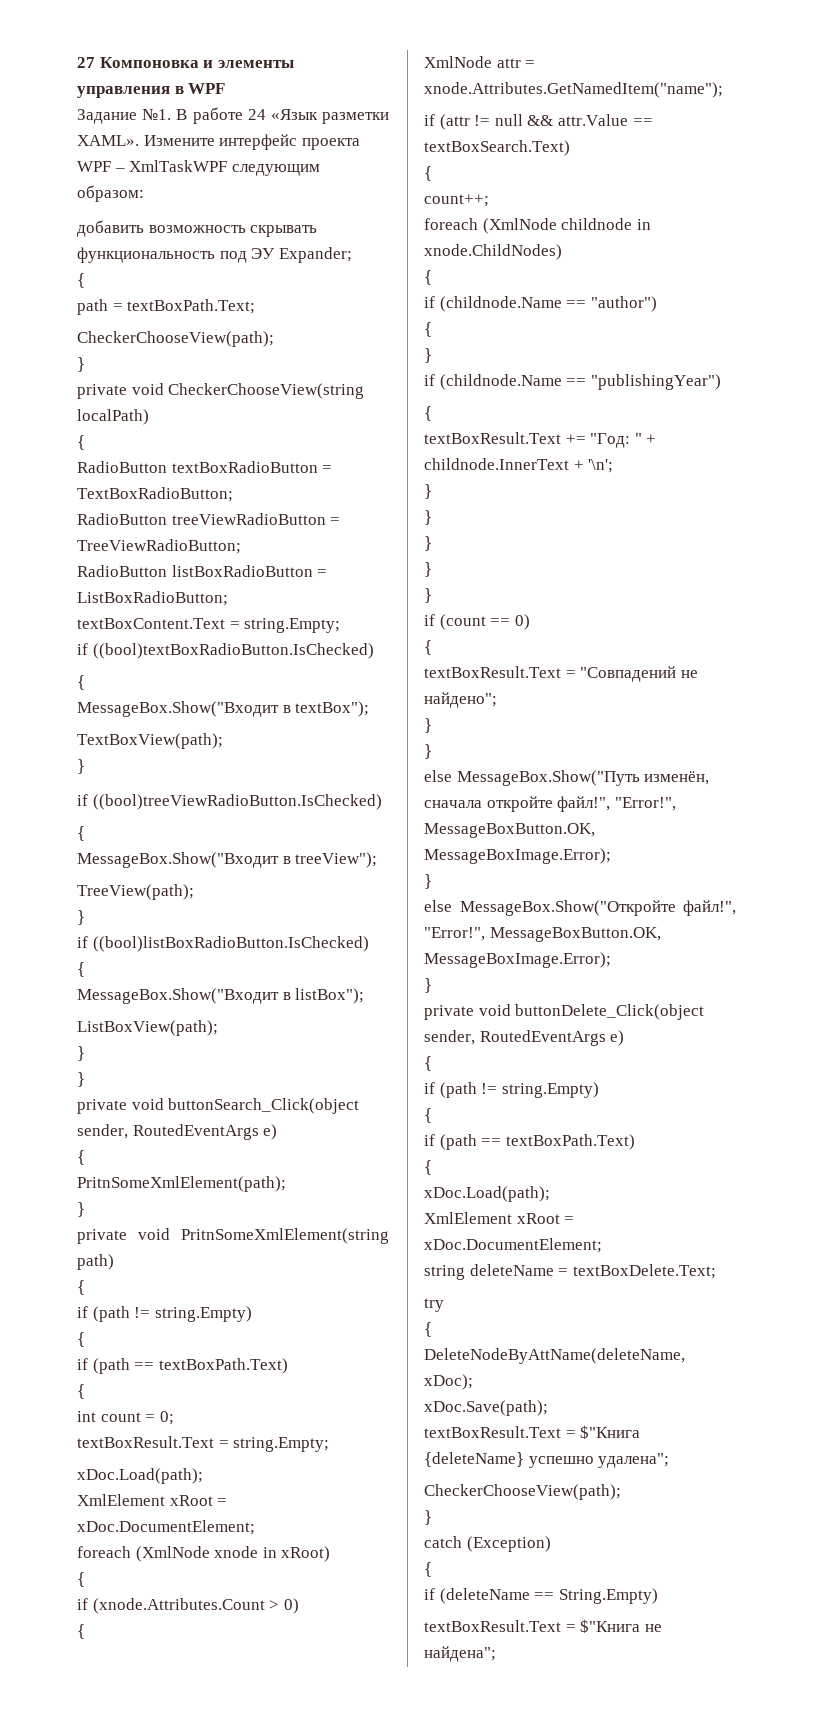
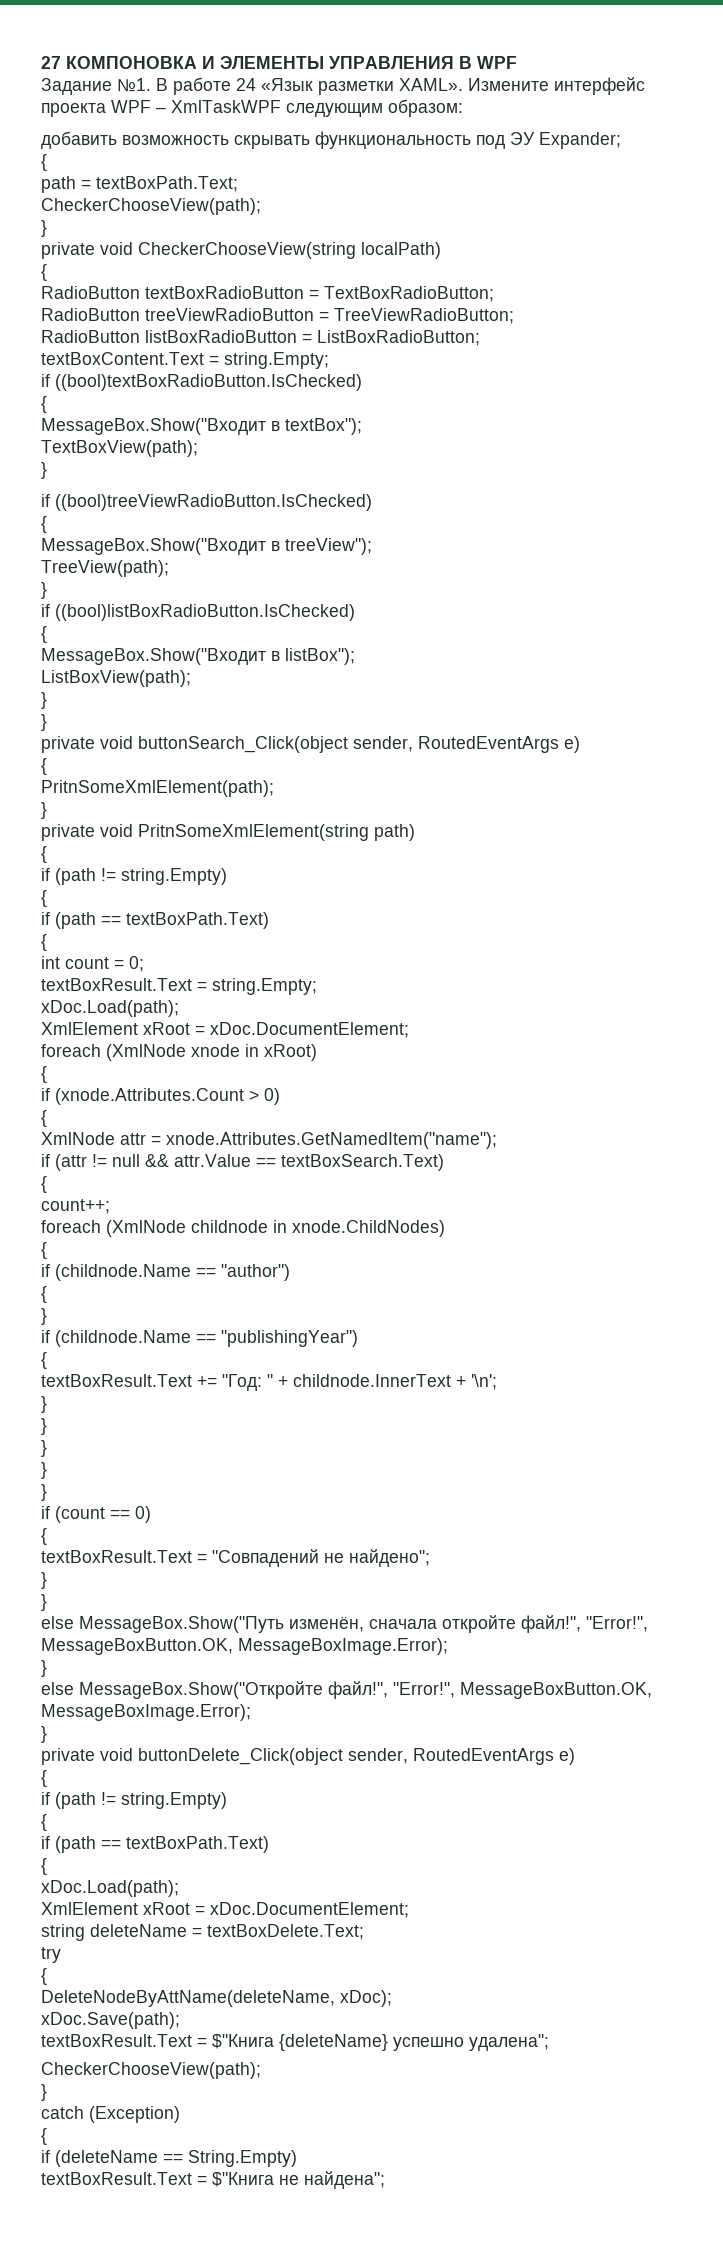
- 27 Компоновка и элементы управления в WPF
+ 27 КОМПОНОВКА И ЭЛЕМЕНТЫ УПРАВЛЕНИЯ В WPF

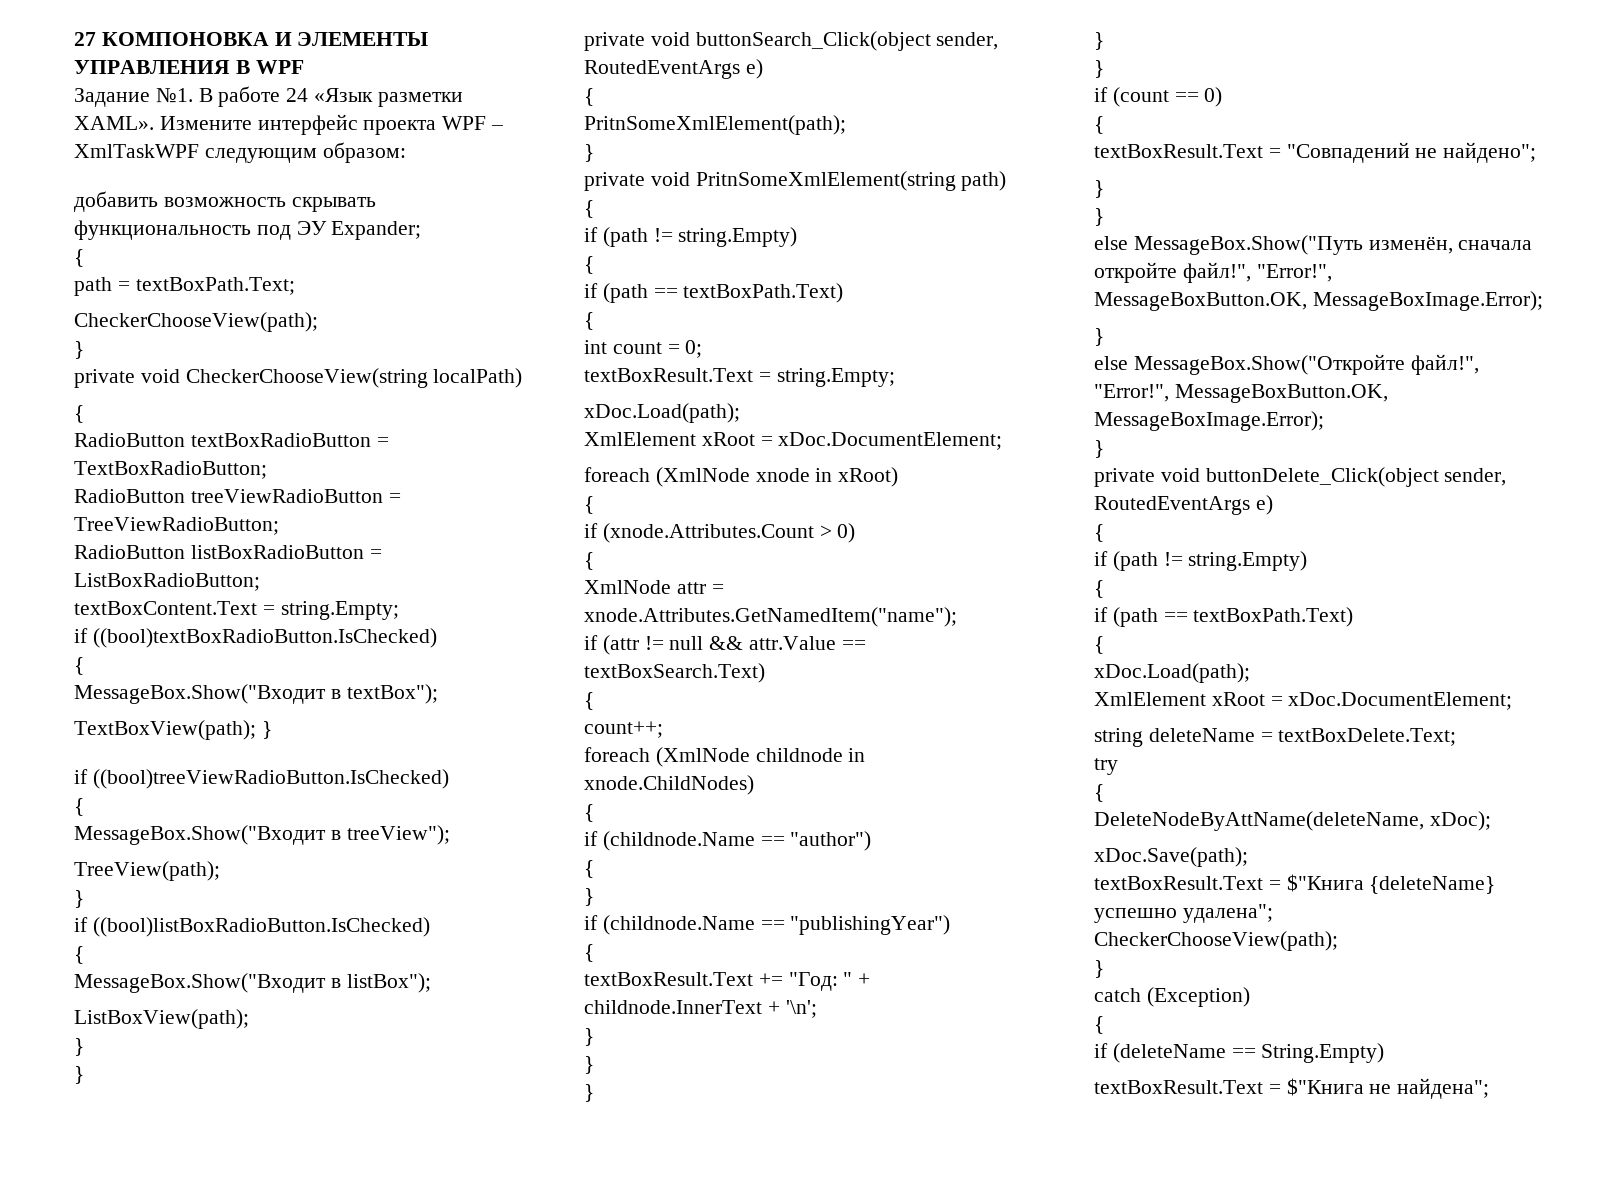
- TextBoxView(path);
- }
+ TextBoxView(path); }

